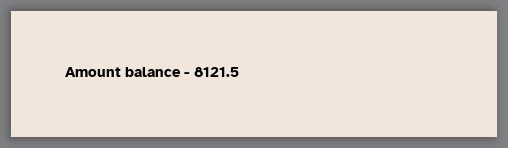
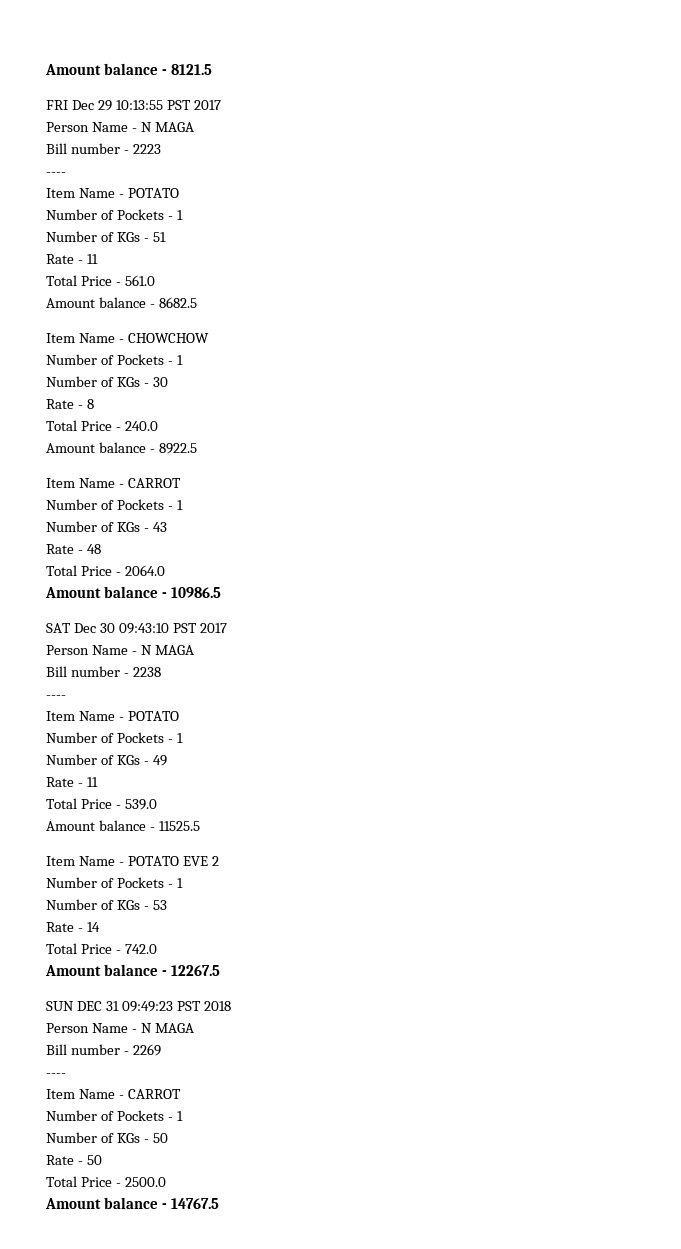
+ FRI Dec 29 10:13:55 PST 2017
+ Person Name - N MAGA
+ Bill number - 2223
+ ----
+ Item Name - POTATO
+ Number of Pockets - 1
+ Number of KGs - 51
+ Rate - 11
+ Total Price - 561.0
+ Amount balance - 8682.5
+ Item Name - CHOWCHOW
+ Number of Pockets - 1
+ Number of KGs - 30
+ Rate - 8
+ Total Price - 240.0
+ Amount balance - 8922.5
+ Item Name - CARROT
+ Number of Pockets - 1
+ Number of KGs - 43
+ Rate - 48
+ Total Price - 2064.0
+ Amount balance - 10986.5
+ SAT Dec 30 09:43:10 PST 2017
+ Person Name - N MAGA
+ Bill number - 2238
+ ----
+ Item Name - POTATO
+ Number of Pockets - 1
+ Number of KGs - 49
+ Rate - 11
+ Total Price - 539.0
+ Amount balance - 11525.5
+ Item Name - POTATO EVE 2
+ Number of Pockets - 1
+ Number of KGs - 53
+ Rate - 14
+ Total Price - 742.0
+ Amount balance - 12267.5
+ SUN DEC 31 09:49:23 PST 2018
+ Person Name - N MAGA
+ Bill number - 2269
+ ----
+ Item Name - CARROT
+ Number of Pockets - 1
+ Number of KGs - 50
+ Rate - 50
+ Total Price - 2500.0
+ Amount balance - 14767.5

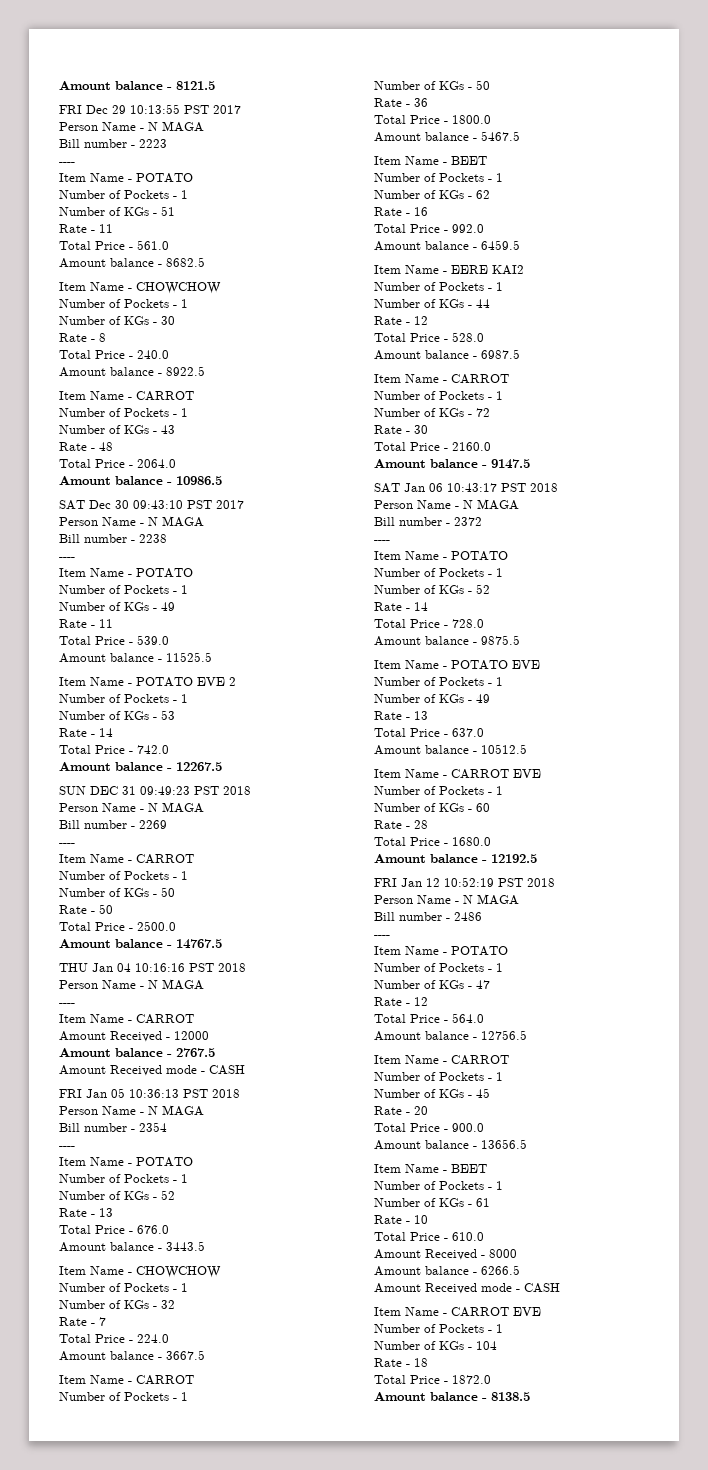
+ THU Jan 04 10:16:16 PST 2018
+ Person Name - N MAGA
+ ----
+ Item Name - CARROT
+ Amount Received - 12000
+ Amount balance - 2767.5
+ Amount Received mode - CASH
+ FRI Jan 05 10:36:13 PST 2018
+ Person Name - N MAGA
+ Bill number - 2354
+ ----
+ Item Name - POTATO
+ Number of Pockets - 1
+ Number of KGs - 52
+ Rate - 13
+ Total Price - 676.0
+ Amount balance - 3443.5
+ Item Name - CHOWCHOW
+ Number of Pockets - 1
+ Number of KGs - 32
+ Rate - 7
+ Total Price - 224.0
+ Amount balance - 3667.5
+ Item Name - CARROT
+ Number of Pockets - 1
+ Number of KGs - 50
+ Rate - 36
+ Total Price - 1800.0
+ Amount balance - 5467.5
+ Item Name - BEET
+ Number of Pockets - 1
+ Number of KGs - 62
+ Rate - 16
+ Total Price - 992.0
+ Amount balance - 6459.5
+ Item Name - EERE KAI2
+ Number of Pockets - 1
+ Number of KGs - 44
+ Rate - 12
+ Total Price - 528.0
+ Amount balance - 6987.5
+ Item Name - CARROT
+ Number of Pockets - 1
+ Number of KGs - 72
+ Rate - 30
+ Total Price - 2160.0
+ Amount balance - 9147.5
+ SAT Jan 06 10:43:17 PST 2018
+ Person Name - N MAGA
+ Bill number - 2372
+ ----
+ Item Name - POTATO
+ Number of Pockets - 1
+ Number of KGs - 52
+ Rate - 14
+ Total Price - 728.0
+ Amount balance - 9875.5
+ Item Name - POTATO EVE
+ Number of Pockets - 1
+ Number of KGs - 49
+ Rate - 13
+ Total Price - 637.0
+ Amount balance - 10512.5
+ Item Name - CARROT EVE
+ Number of Pockets - 1
+ Number of KGs - 60
+ Rate - 28
+ Total Price - 1680.0
+ Amount balance - 12192.5
+ FRI Jan 12 10:52:19 PST 2018
+ Person Name - N MAGA
+ Bill number - 2486
+ ----
+ Item Name - POTATO
+ Number of Pockets - 1
+ Number of KGs - 47
+ Rate - 12
+ Total Price - 564.0
+ Amount balance - 12756.5
+ Item Name - CARROT
+ Number of Pockets - 1
+ Number of KGs - 45
+ Rate - 20
+ Total Price - 900.0
+ Amount balance - 13656.5
+ Item Name - BEET
+ Number of Pockets - 1
+ Number of KGs - 61
+ Rate - 10
+ Total Price - 610.0
+ Amount Received - 8000
+ Amount balance - 6266.5
+ Amount Received mode - CASH
+ Item Name - CARROT EVE
+ Number of Pockets - 1
+ Number of KGs - 104
+ Rate - 18
+ Total Price - 1872.0
+ Amount balance - 8138.5

